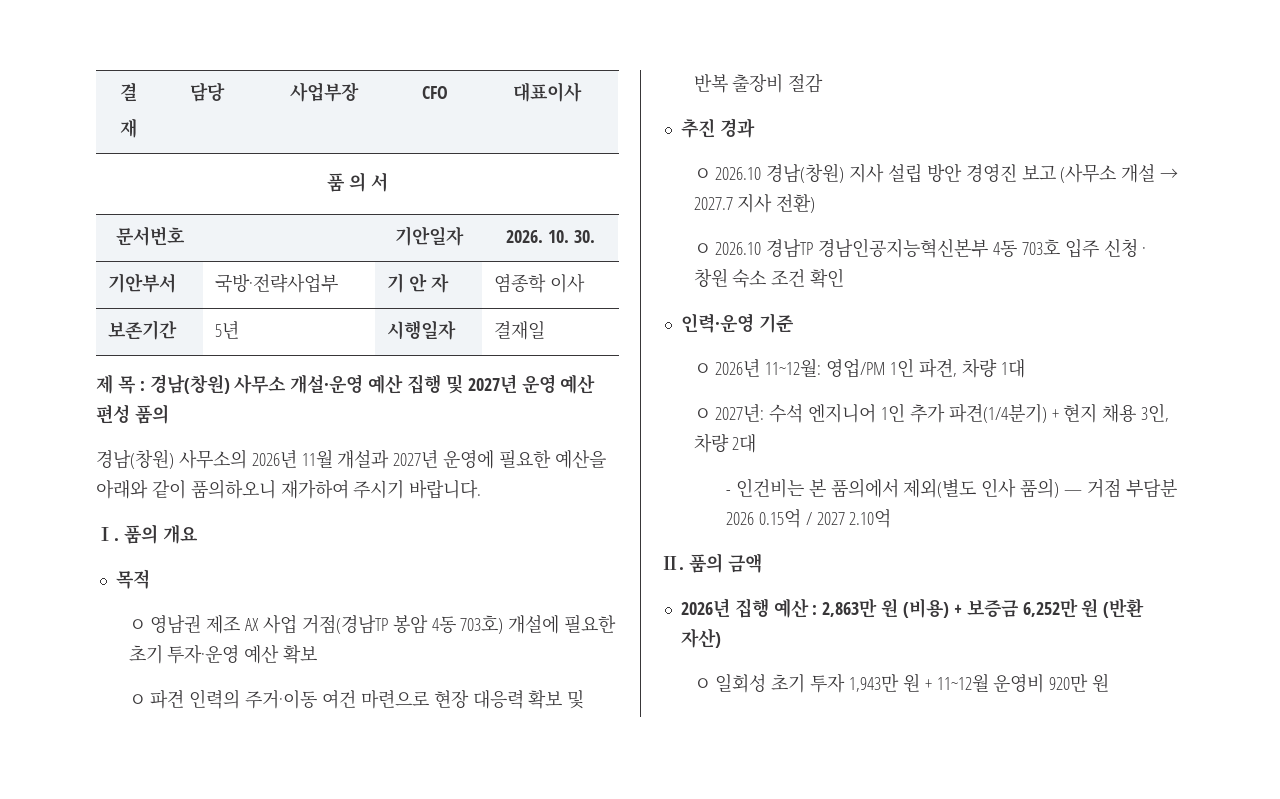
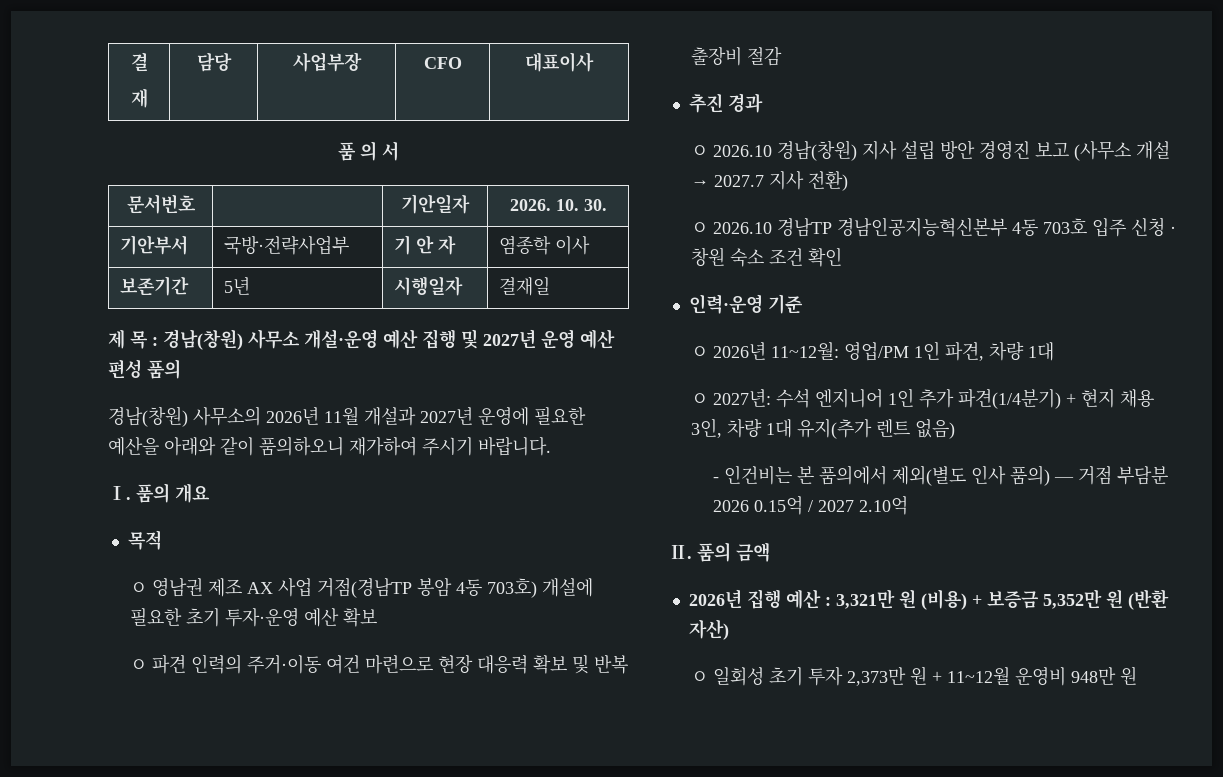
- ㅇ 2027년: 수석 엔지니어 1인 추가 파견(1/4분기) + 현지 채용 3인, 차량 2대
+ ㅇ 2027년: 수석 엔지니어 1인 추가 파견(1/4분기) + 현지 채용 3인, 차량 1대 유지(추가 렌트 없음)
- 2026년 집행 예산 : 2,863만 원 (비용) + 보증금 6,252만 원 (반환 자산)
+ 2026년 집행 예산 : 3,321만 원 (비용) + 보증금 5,352만 원 (반환 자산)
- ㅇ 일회성 초기 투자 1,943만 원 + 11~12월 운영비 920만 원
+ ㅇ 일회성 초기 투자 2,373만 원 + 11~12월 운영비 948만 원

